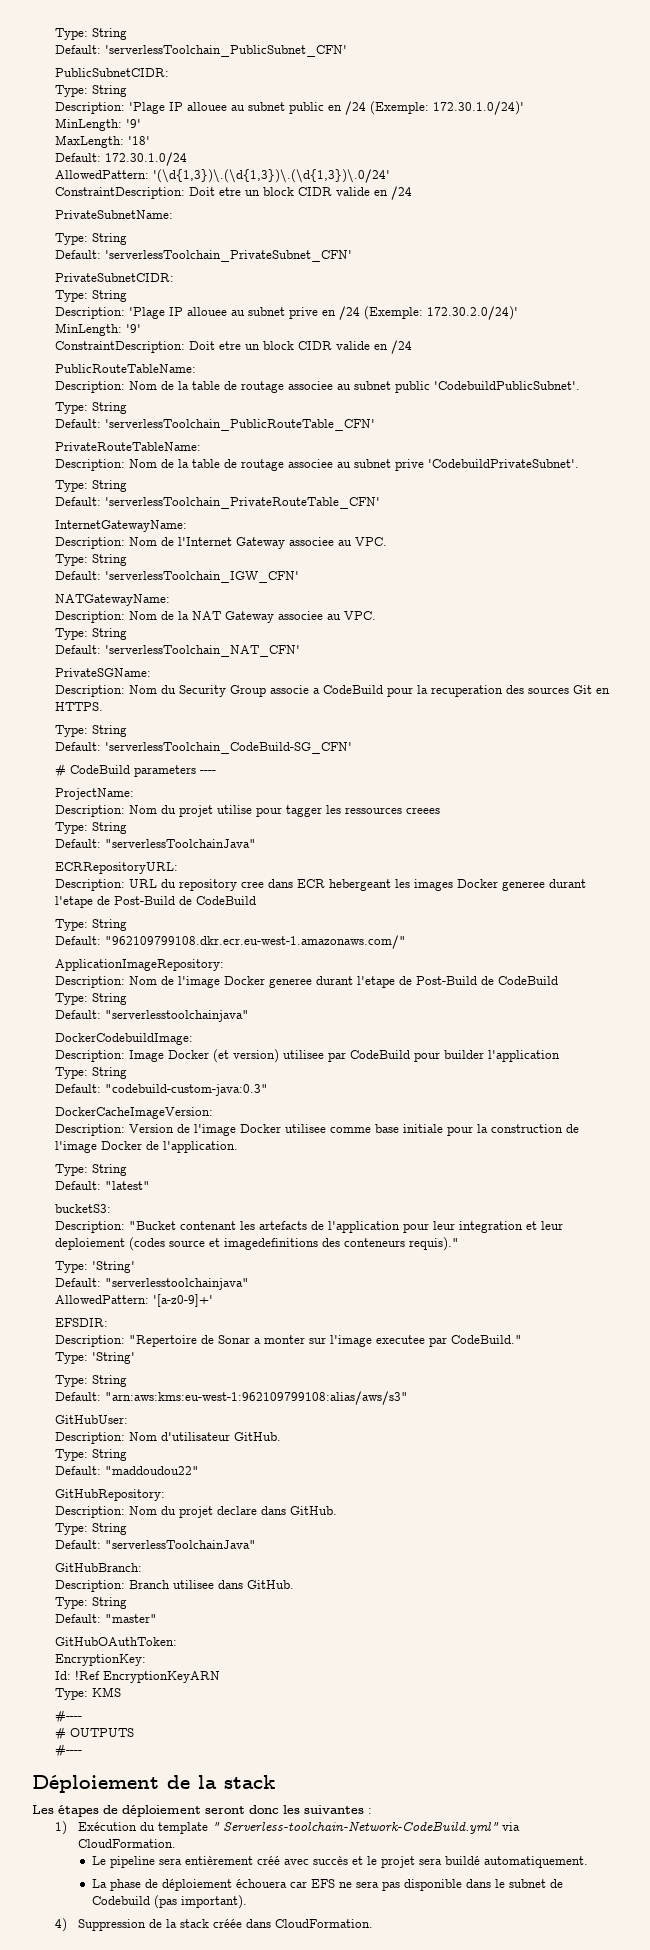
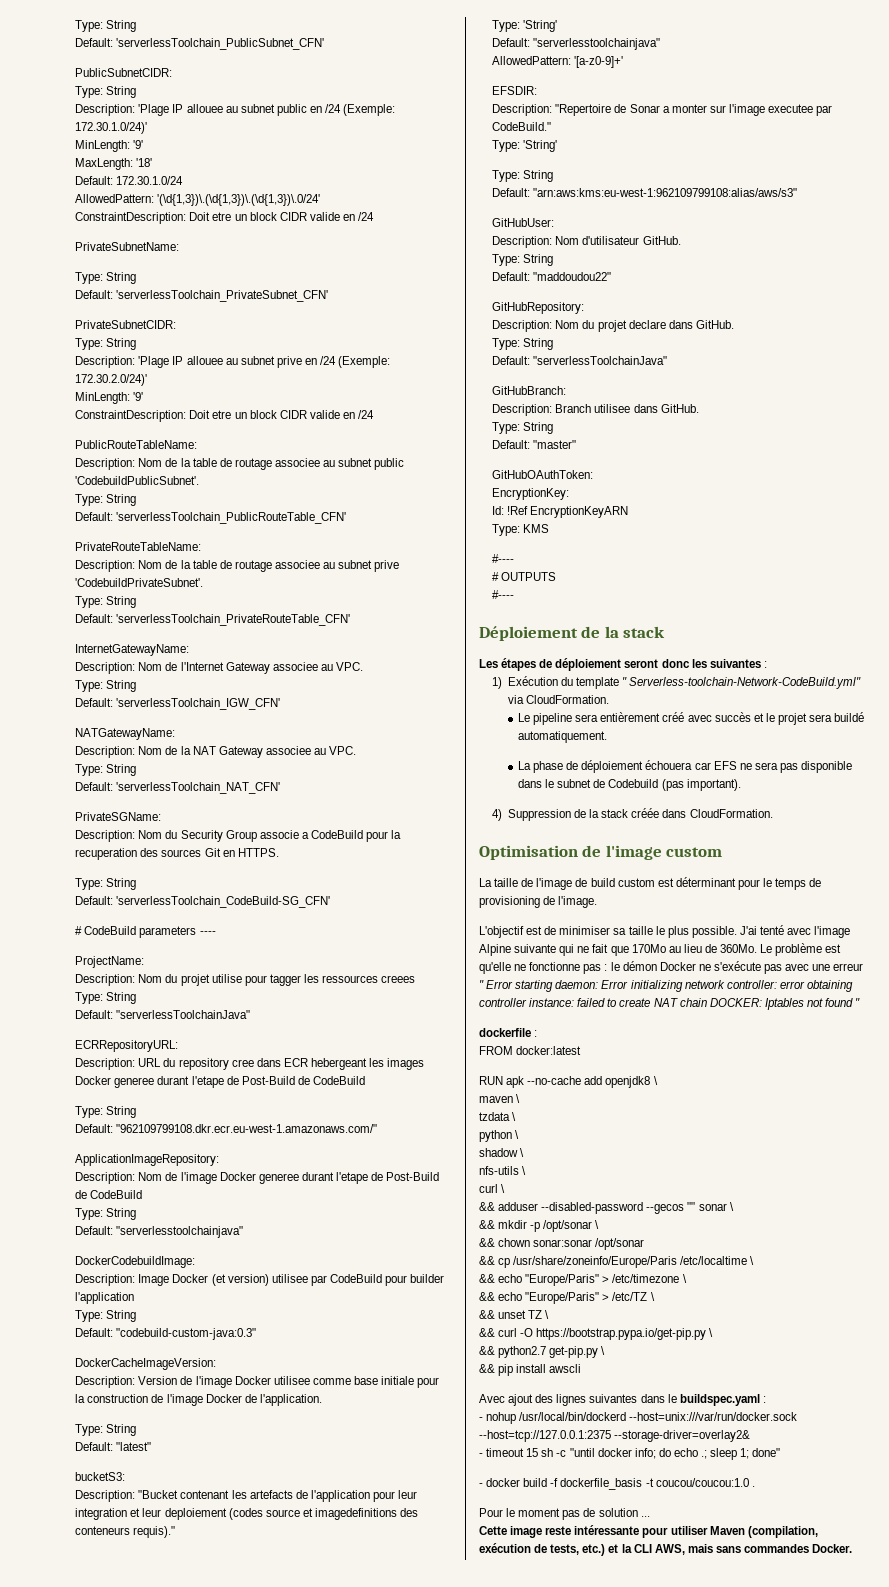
+ Optimisation de l'image custom
+ La taille de l'image de build custom est déterminant pour le temps de provisioning de l'image.
+ L'objectif est de minimiser sa taille le plus possible. J'ai tenté avec l'image Alpine suivante qui ne fait que 170Mo au lieu de 360Mo. Le problème est qu'elle ne fonctionne pas : le démon Docker ne s'exécute pas avec une erreur " Error starting daemon: Error initializing network controller: error obtaining controller instance: failed to create NAT chain DOCKER: Iptables not found "
+ dockerfile :
+ FROM docker:latest
+ RUN apk --no-cache add openjdk8 \
+ maven \
+ tzdata \
+ python \
+ shadow \
+ nfs-utils \
+ curl \
+ && adduser --disabled-password --gecos "" sonar \
+ && mkdir -p /opt/sonar \
+ && chown sonar:sonar /opt/sonar
+ && cp /usr/share/zoneinfo/Europe/Paris /etc/localtime \
+ && echo "Europe/Paris" > /etc/timezone \
+ && echo "Europe/Paris" > /etc/TZ \
+ && unset TZ \
+ && curl -O https://bootstrap.pypa.io/get-pip.py \
+ && python2.7 get-pip.py \
+ && pip install awscli
+ Avec ajout des lignes suivantes dans le buildspec.yaml :
+ - nohup /usr/local/bin/dockerd --host=unix:///var/run/docker.sock --host=tcp://127.0.0.1:2375 --storage-driver=overlay2&
+ - timeout 15 sh -c "until docker info; do echo .; sleep 1; done"
+ - docker build -f dockerfile_basis -t coucou/coucou:1.0 .
+ Pour le moment pas de solution ...
+ Cette image reste intéressante pour utiliser Maven (compilation, exécution de tests, etc.) et la CLI AWS, mais sans commandes Docker.

